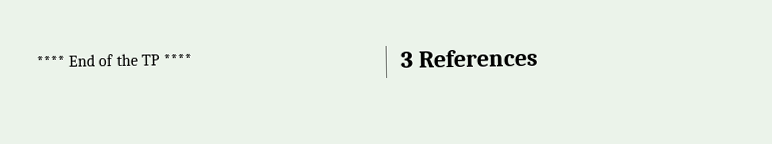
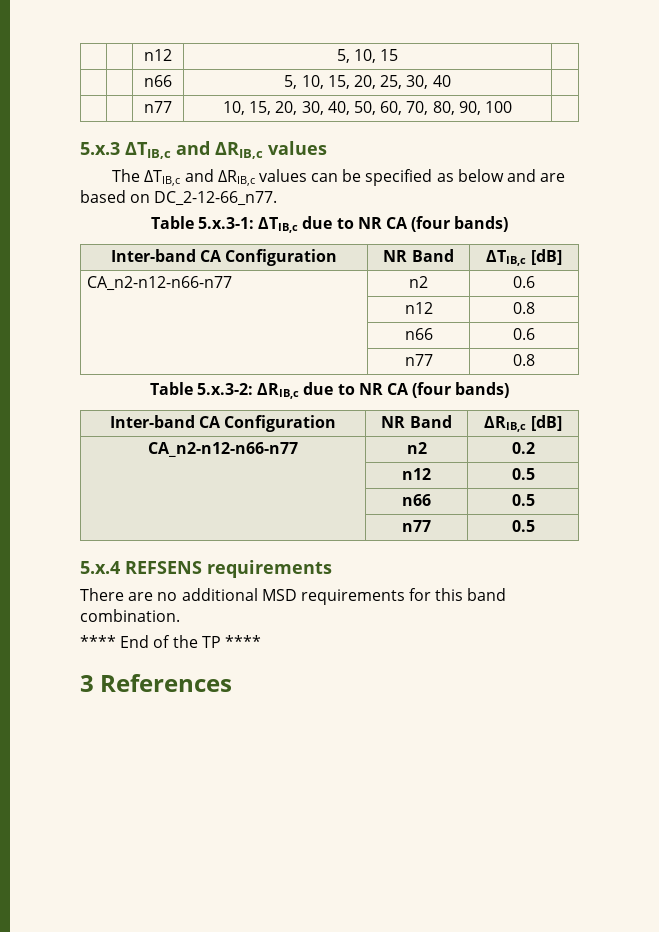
+ | | n12 | 5, 10, 15 |
+ | | n66 | 5, 10, 15, 20, 25, 30, 40 |
+ | | n77 | 10, 15, 20, 30, 40, 50, 60, 70, 80, 90, 100 |
+ 5.x.3 ∆TIB,c and ∆RIB,c values
+ The ΔTIB,c and ΔRIB,c values can be specified as below and are based on DC_2-12-66_n77.
+ Table 5.x.3-1: ΔTIB,c due to NR CA (four bands)
+ Inter-band CA Configuration | NR Band | ΔTIB,c [dB]
+ CA_n2-n12-n66-n77 | n2 | 0.6
+ | n12 | 0.8
+ | n66 | 0.6
+ | n77 | 0.8
+ Table 5.x.3-2: ΔRIB,c due to NR CA (four bands)
+ Inter-band CA Configuration | NR Band | ΔRIB,c [dB]
+ CA_n2-n12-n66-n77 | n2 | 0.2
+ | n12 | 0.5
+ | n66 | 0.5
+ | n77 | 0.5
+ 5.x.4 REFSENS requirements
+ There are no additional MSD requirements for this band combination.

